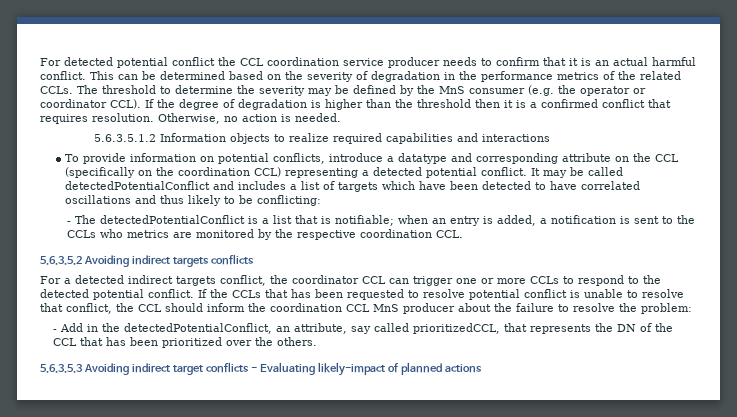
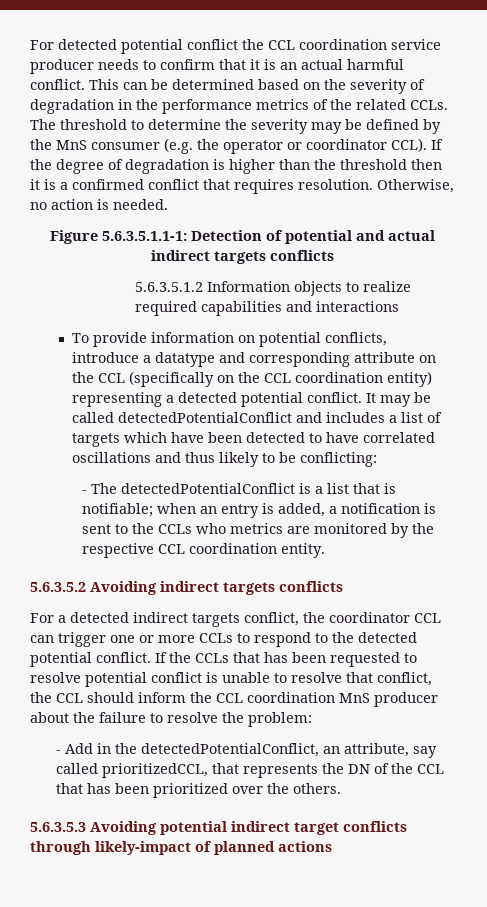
+ Figure 5.6.3.5.1.1-1: Detection of potential and actual indirect targets conflicts
- To provide information on potential conflicts, introduce a datatype and corresponding attribute on the CCL (specifically on the coordination CCL) representing a detected potential conflict.
+ To provide information on potential conflicts, introduce a datatype and corresponding attribute on the CCL (specifically on the CCL coordination entity) representing a detected potential conflict.
- - The detectedPotentialConflict is a list that is notifiable; when an entry is added, a notification is sent to the CCLs who metrics are monitored by the respective coordination CCL.
+ - The detectedPotentialConflict is a list that is notifiable; when an entry is added, a notification is sent to the CCLs who metrics are monitored by the respective CCL coordination entity.
- If the CCLs that has been requested to resolve potential conflict is unable to resolve that conflict, the CCL should inform the coordination CCL MnS producer about the failure to resolve the problem:
+ If the CCLs that has been requested to resolve potential conflict is unable to resolve that conflict, the CCL should inform the CCL coordination MnS producer about the failure to resolve the problem:
- 5.6.3.5.3 Avoiding indirect target conflicts - Evaluating likely-impact of planned actions
+ 5.6.3.5.3 Avoiding potential indirect target conflicts through likely-impact of planned actions

